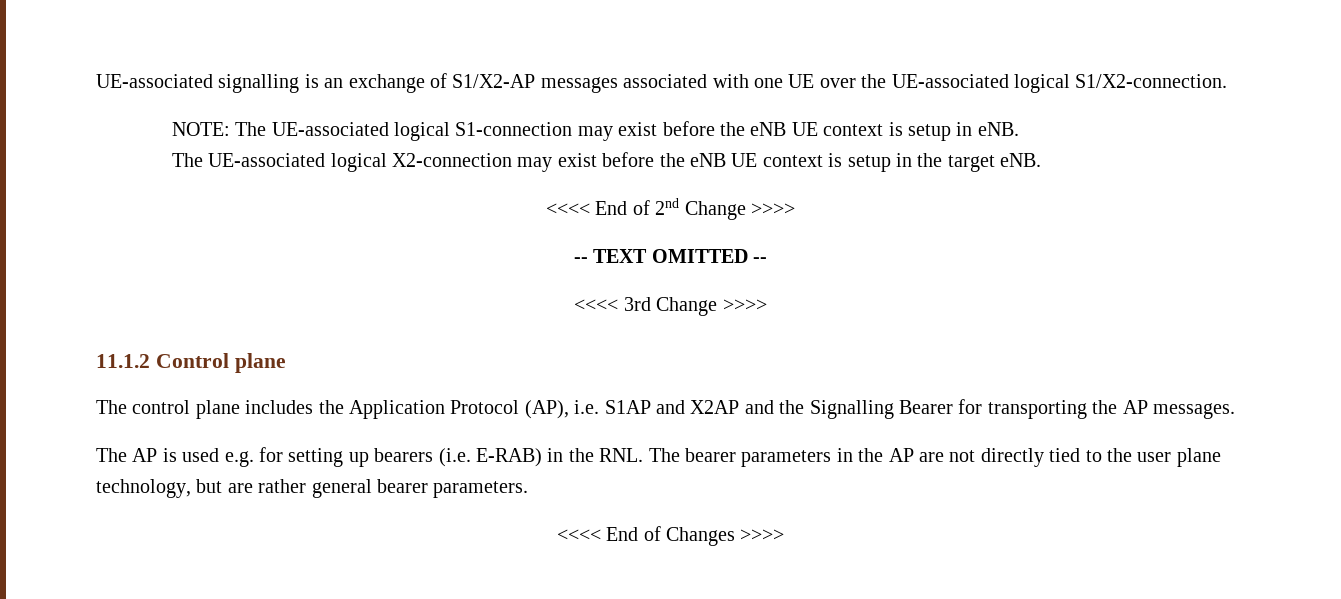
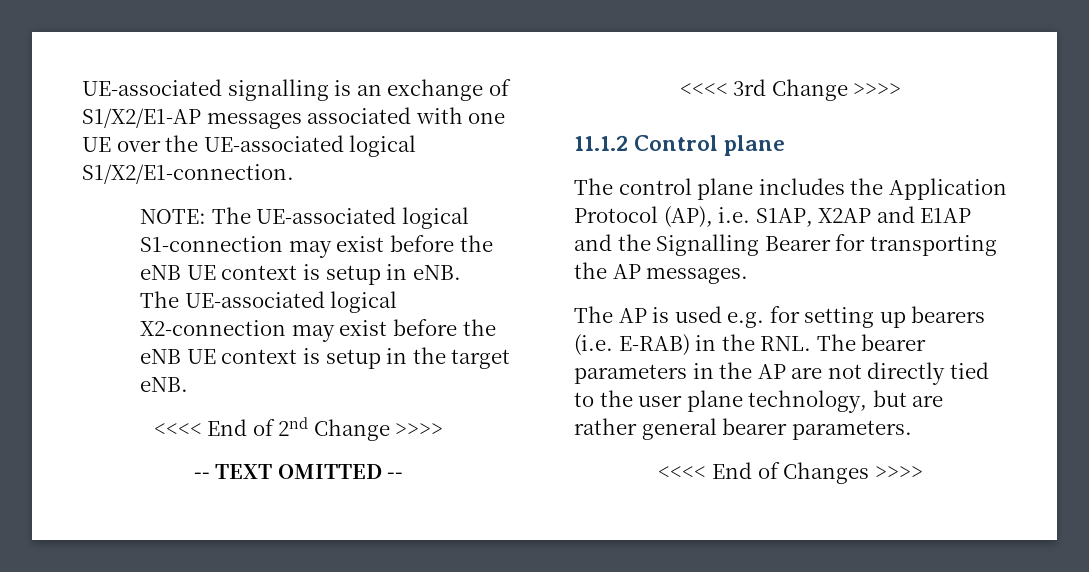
- UE-associated signalling is an exchange of S1/X2-AP messages associated with one UE over the UE-associated logical S1/X2-connection.
+ UE-associated signalling is an exchange of S1/X2/E1-AP messages associated with one UE over the UE-associated logical S1/X2/E1-connection.
- The control plane includes the Application Protocol (AP), i.e. S1AP and X2AP and the Signalling Bearer for transporting the AP messages.
+ The control plane includes the Application Protocol (AP), i.e. S1AP, X2AP and E1AP and the Signalling Bearer for transporting the AP messages.

